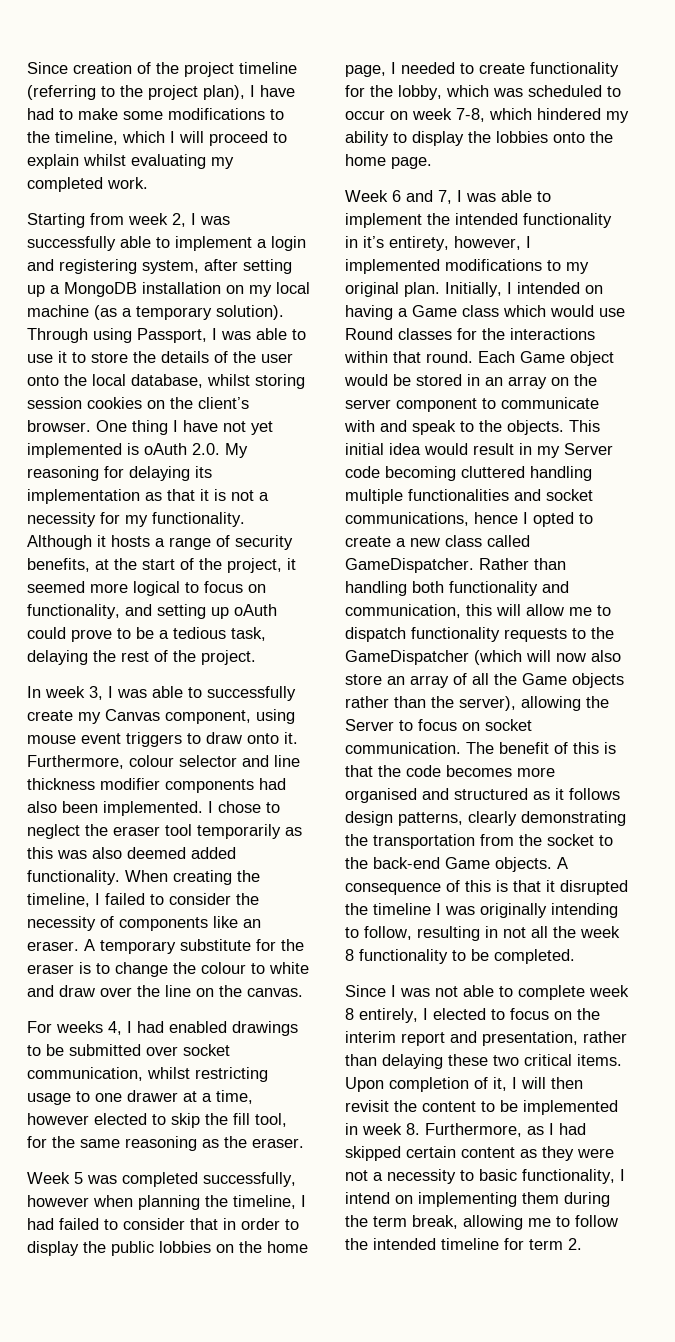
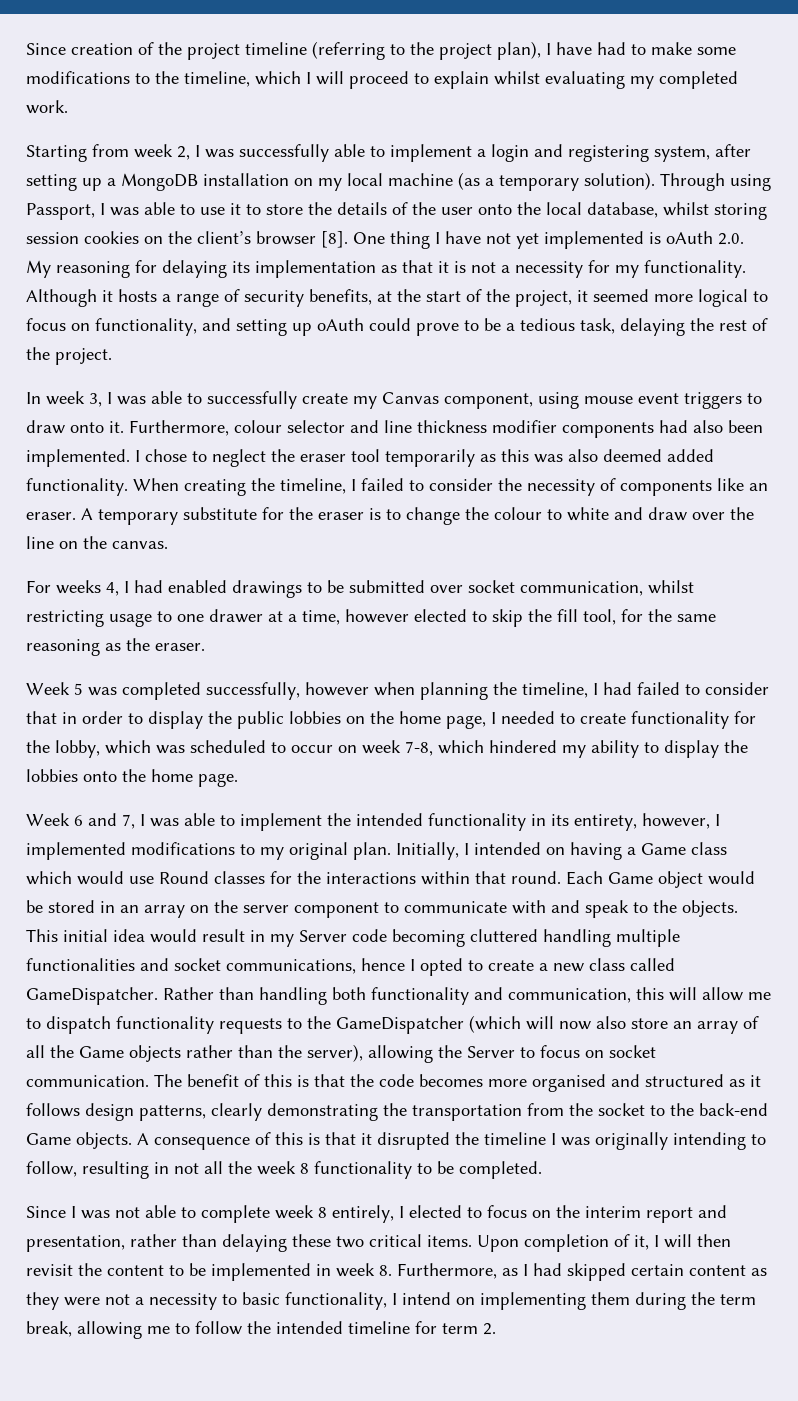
- Through using Passport, I was able to use it to store the details of the user onto the local database, whilst storing session cookies on the client’s browser.
+ Through using Passport, I was able to use it to store the details of the user onto the local database, whilst storing session cookies on the client’s browser [8].
- Week 6 and 7, I was able to implement the intended functionality in it’s entirety, however, I implemented modifications to my original plan.
+ Week 6 and 7, I was able to implement the intended functionality in its entirety, however, I implemented modifications to my original plan.

